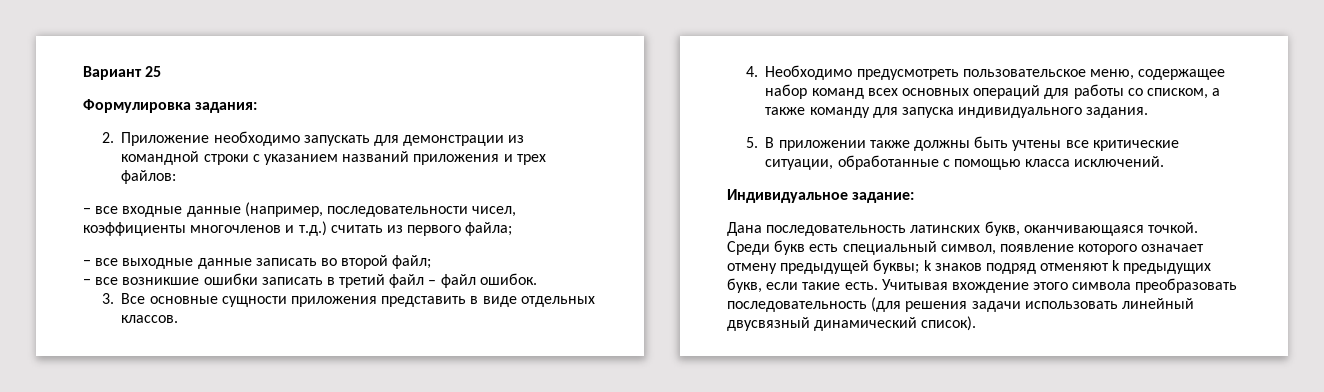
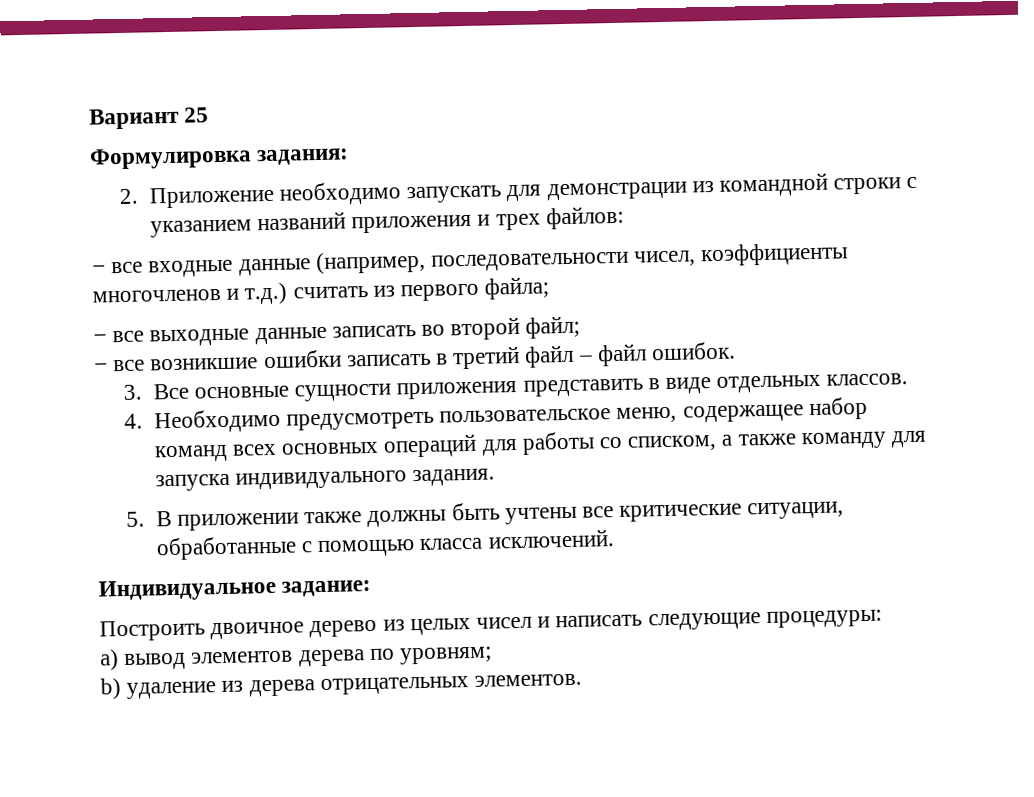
- Дана последовательность латинских букв, оканчивающаяся точкой. Среди букв есть специальный символ, появление которого означает отмену предыдущей буквы; k знаков подряд отменяют k предыдущих букв, если такие есть. Учитывая вхождение этого символа преобразовать последовательность (для решения задачи использовать линейный двусвязный динамический список).
+ Построить двоичное дерево из целых чисел и написать следующие процедуры:
+ a) вывод элементов дерева по уровням;
+ b) удаление из дерева отрицательных элементов.

